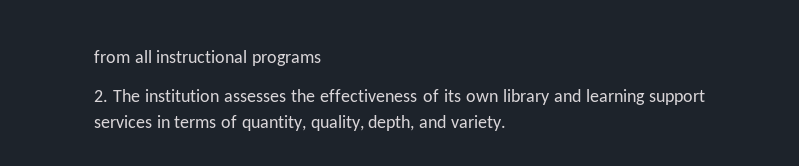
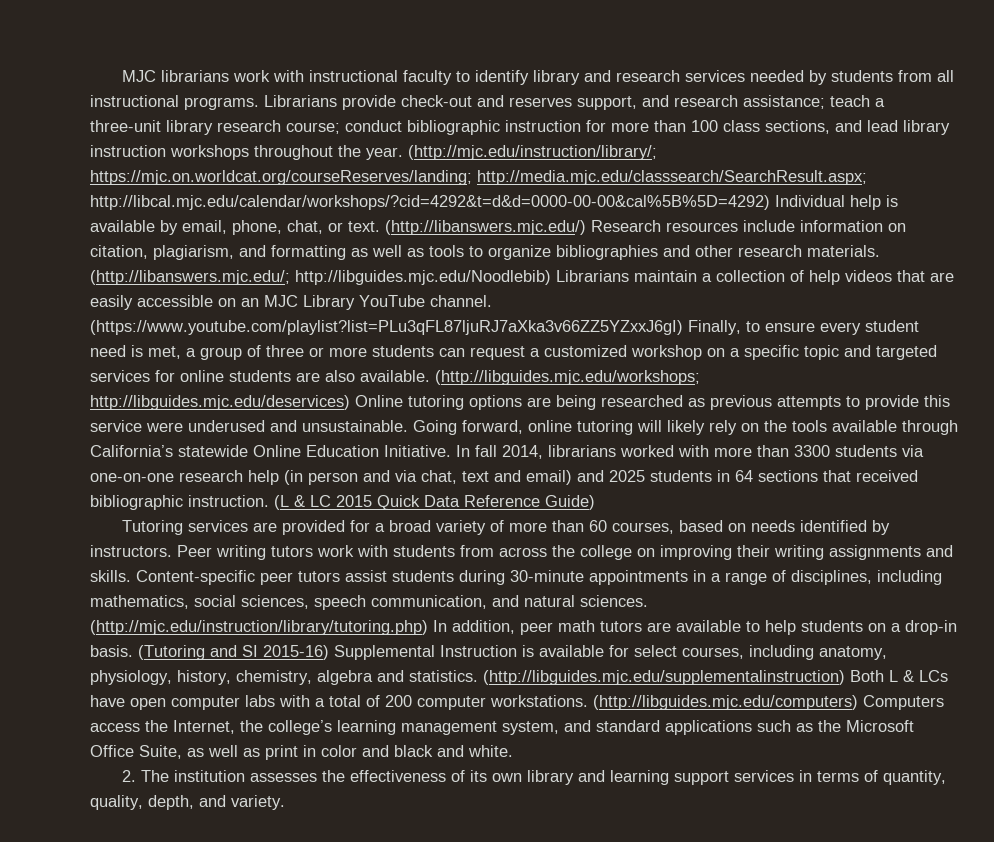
- from all instructional programs
+ MJC librarians work with instructional faculty to identify library and research services needed by students from all instructional programs. Librarians provide check-out and reserves support, and research assistance; teach a three-unit library research course; conduct bibliographic instruction for more than 100 class sections, and lead library instruction workshops throughout the year. (http://mjc.edu/instruction/library/; https://mjc.on.worldcat.org/courseReserves/landing; http://media.mjc.edu/classsearch/SearchResult.aspx; http://libcal.mjc.edu/calendar/workshops/?cid=4292&t=d&d=0000-00-00&cal%5B%5D=4292) Individual help is available by email, phone, chat, or text. (http://libanswers.mjc.edu/) Research resources include information on citation, plagiarism, and formatting as well as tools to organize bibliographies and other research materials. (http://libanswers.mjc.edu/; http://libguides.mjc.edu/Noodlebib) Librarians maintain a collection of help videos that are easily accessible on an MJC Library YouTube channel. (https://www.youtube.com/playlist?list=PLu3qFL87ljuRJ7aXka3v66ZZ5YZxxJ6gI) Finally, to ensure every student need is met, a group of three or more students can request a customized workshop on a specific topic and targeted services for online students are also available. (http://libguides.mjc.edu/workshops; http://libguides.mjc.edu/deservices) Online tutoring options are being researched as previous attempts to provide this service were underused and unsustainable. Going forward, online tutoring will likely rely on the tools available through California’s statewide Online Education Initiative. In fall 2014, librarians worked with more than 3300 students via one-on-one research help (in person and via chat, text and email) and 2025 students in 64 sections that received bibliographic instruction. (L & LC 2015 Quick Data Reference Guide)
+ Tutoring services are provided for a broad variety of more than 60 courses, based on needs identified by instructors. Peer writing tutors work with students from across the college on improving their writing assignments and skills. Content-specific peer tutors assist students during 30-minute appointments in a range of disciplines, including mathematics, social sciences, speech communication, and natural sciences. (http://mjc.edu/instruction/library/tutoring.php) In addition, peer math tutors are available to help students on a drop-in basis. (Tutoring and SI 2015-16) Supplemental Instruction is available for select courses, including anatomy, physiology, history, chemistry, algebra and statistics. (http://libguides.mjc.edu/supplementalinstruction) Both L & LCs have open computer labs with a total of 200 computer workstations. (http://libguides.mjc.edu/computers) Computers access the Internet, the college’s learning management system, and standard applications such as the Microsoft Office Suite, as well as print in color and black and white.

